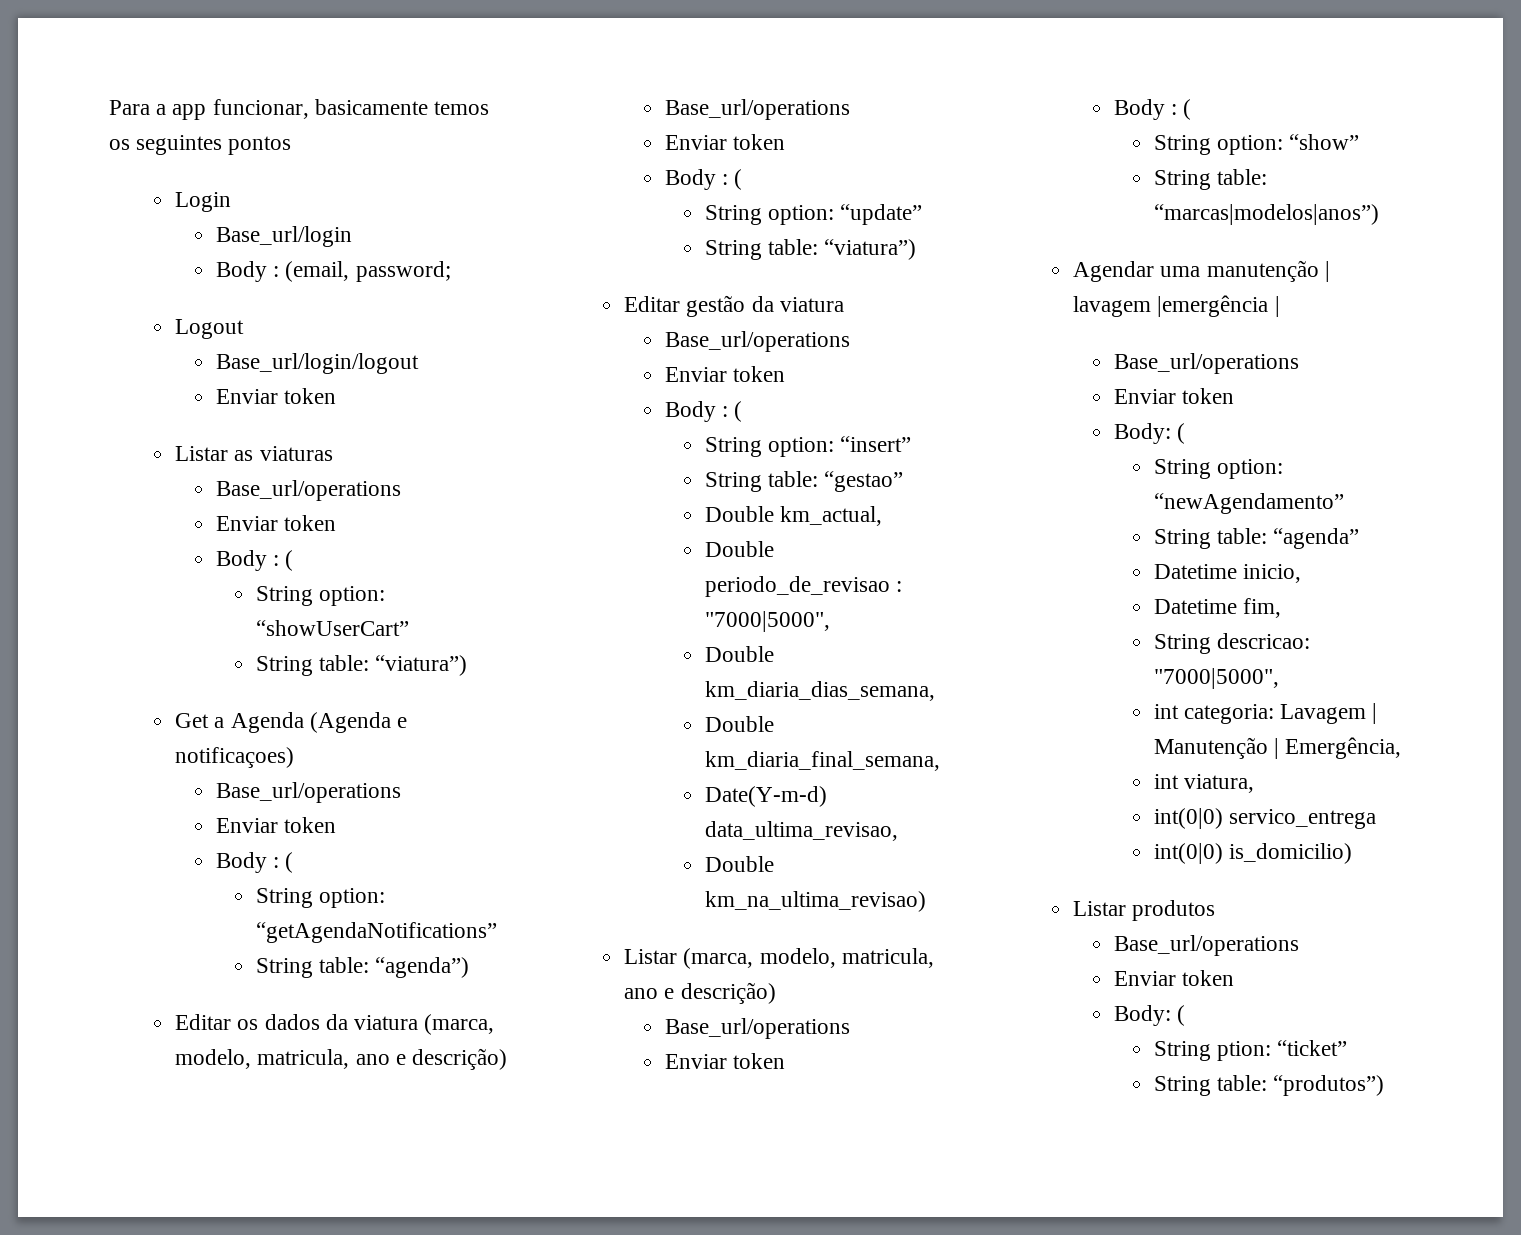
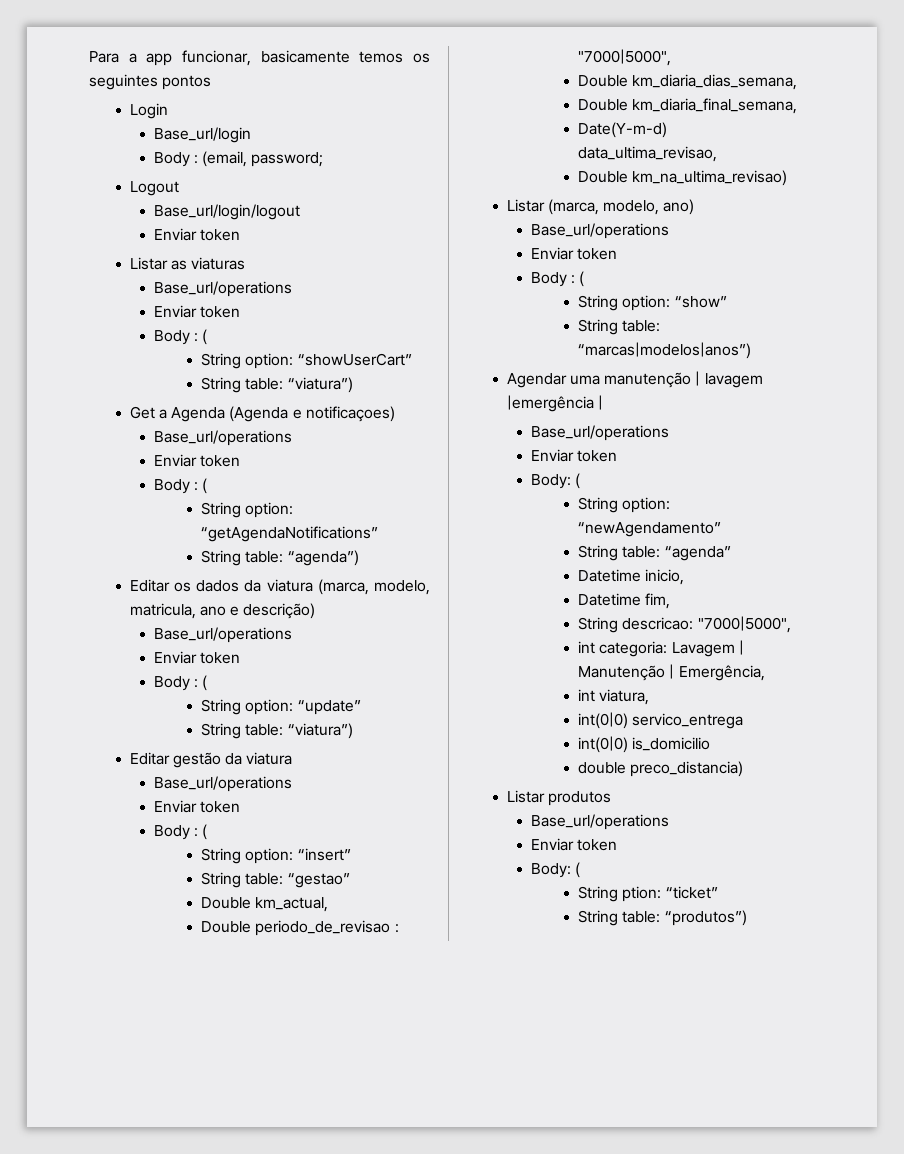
- Listar (marca, modelo, matricula, ano e descrição)
+ Listar (marca, modelo, ano)
- int(0|0) is_domicilio)
+ int(0|0) is_domicilio
+ double preco_distancia)

